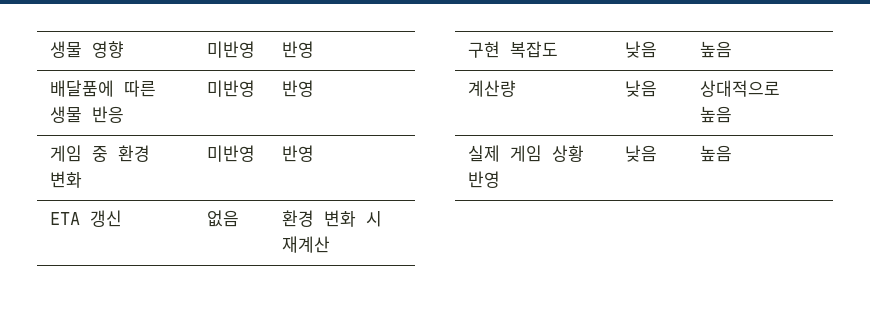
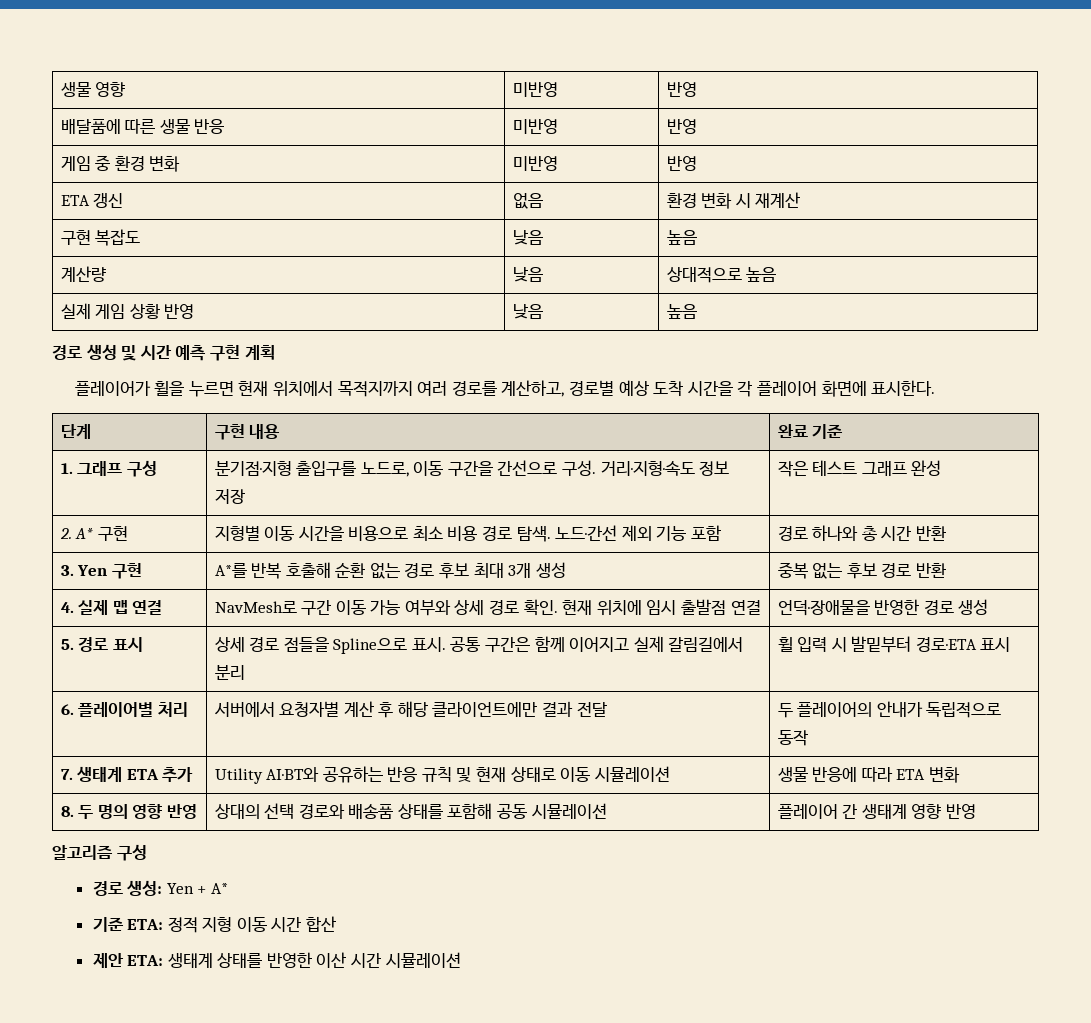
+ 경로 생성 및 시간 예측 구현 계획
+ 플레이어가 휠을 누르면 현재 위치에서 목적지까지 여러 경로를 계산하고, 경로별 예상 도착 시간을 각 플레이어 화면에 표시한다.
+ 단계 | 구현 내용 | 완료 기준
+ 1. 그래프 구성 | 분기점·지형 출입구를 노드로, 이동 구간을 간선으로 구성. 거리·지형·속도 정보 저장 | 작은 테스트 그래프 완성
+ 2. A* 구현 | 지형별 이동 시간을 비용으로 최소 비용 경로 탐색. 노드·간선 제외 기능 포함 | 경로 하나와 총 시간 반환
+ 3. Yen 구현 | A*를 반복 호출해 순환 없는 경로 후보 최대 3개 생성 | 중복 없는 후보 경로 반환
+ 4. 실제 맵 연결 | NavMesh로 구간 이동 가능 여부와 상세 경로 확인. 현재 위치에 임시 출발점 연결 | 언덕·장애물을 반영한 경로 생성
+ 5. 경로 표시 | 상세 경로 점들을 Spline으로 표시. 공통 구간은 함께 이어지고 실제 갈림길에서 분리 | 휠 입력 시 발밑부터 경로·ETA 표시
+ 6. 플레이어별 처리 | 서버에서 요청자별 계산 후 해당 클라이언트에만 결과 전달 | 두 플레이어의 안내가 독립적으로 동작
+ 7. 생태계 ETA 추가 | Utility AI·BT와 공유하는 반응 규칙 및 현재 상태로 이동 시뮬레이션 | 생물 반응에 따라 ETA 변화
+ 8. 두 명의 영향 반영 | 상대의 선택 경로와 배송품 상태를 포함해 공동 시뮬레이션 | 플레이어 간 생태계 영향 반영
+ 알고리즘 구성
+ 경로 생성: Yen + A*
+ 기준 ETA: 정적 지형 이동 시간 합산
+ 제안 ETA: 생태계 상태를 반영한 이산 시간 시뮬레이션

